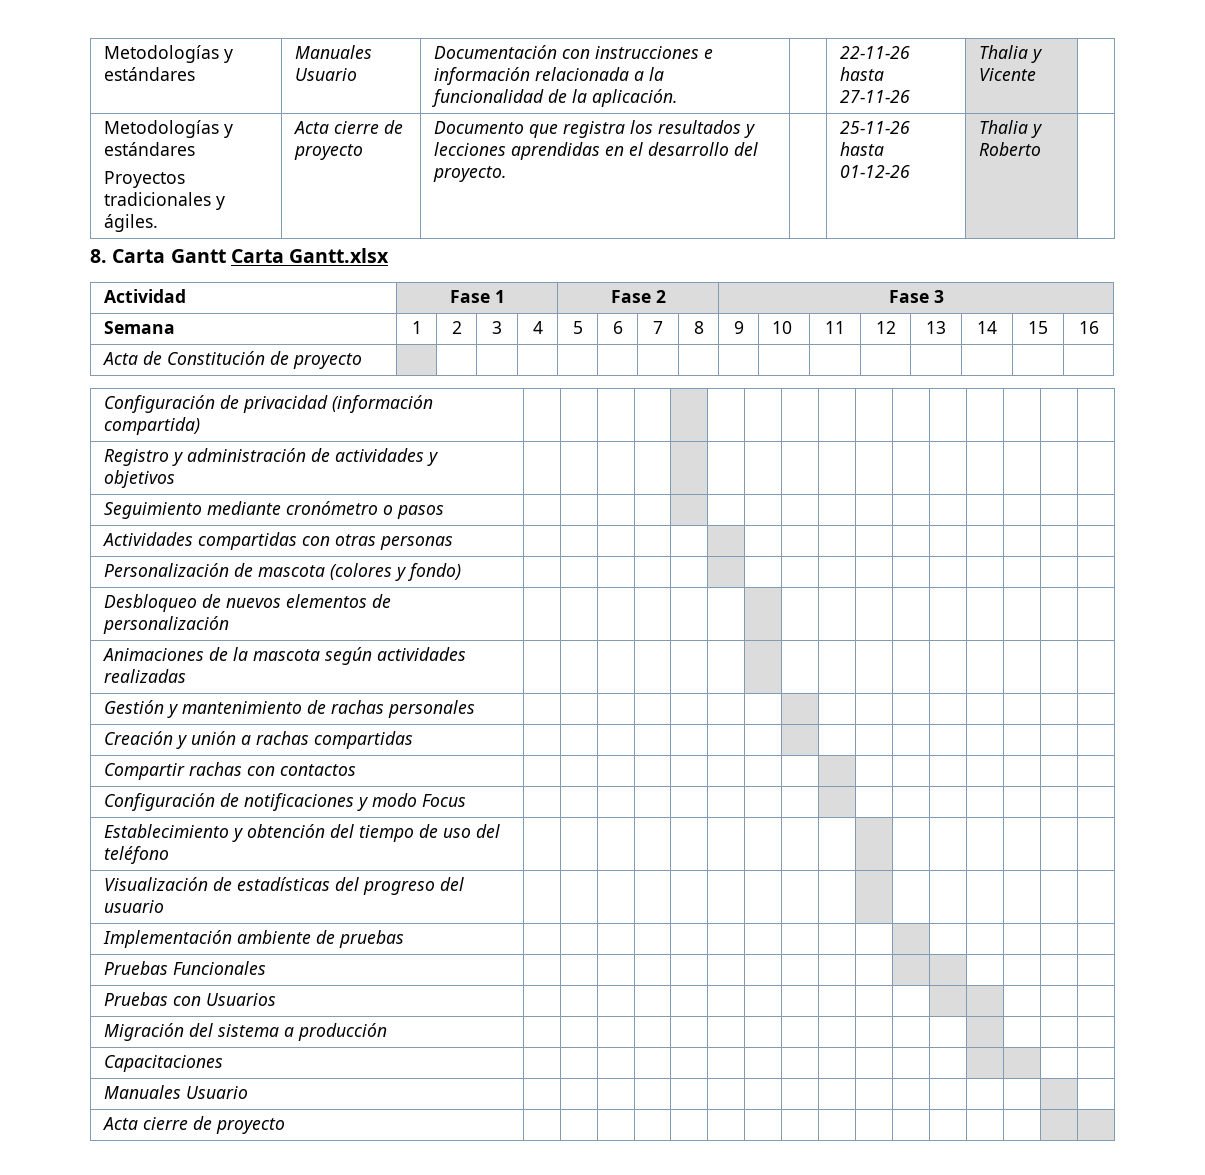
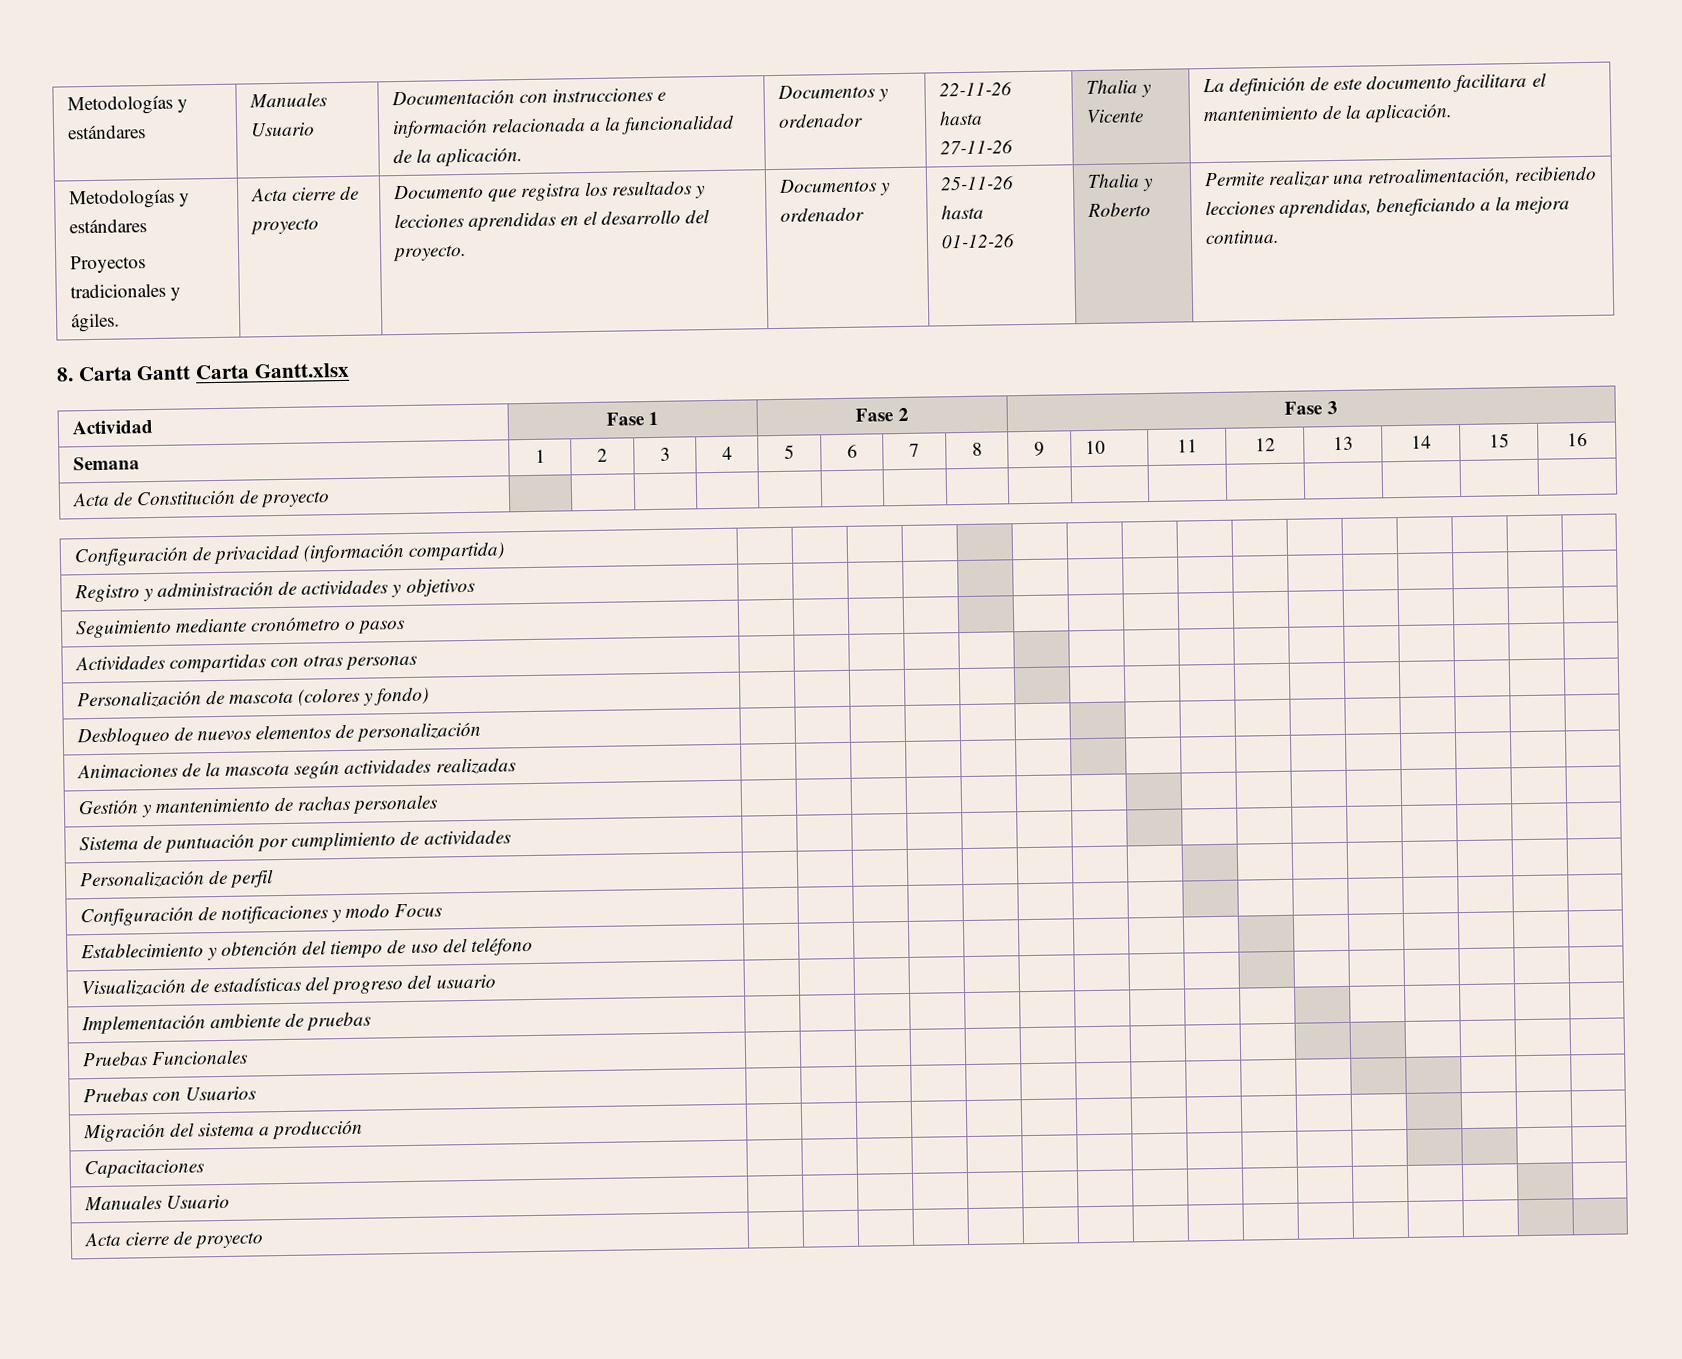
- Metodologías y estándares | Manuales Usuario | Documentación con instrucciones e información relacionada a la funcionalidad de la aplicación. | | 22-11-26 hasta 27-11-26 | Thalia y Vicente |
+ Metodologías y estándares | Manuales Usuario | Documentación con instrucciones e información relacionada a la funcionalidad de la aplicación. | Documentos y ordenador | 22-11-26 hasta 27-11-26 | Thalia y Vicente | La definición de este documento facilitara el mantenimiento de la aplicación.
- Documento que registra los resultados y lecciones aprendidas en el desarrollo del proyecto.
+ Documento que registra los resultados y lecciones aprendidas en el desarrollo del proyecto. | Documentos y ordenador
+ Permite realizar una retroalimentación, recibiendo lecciones aprendidas, beneficiando a la mejora continua.
- Creación y unión a rachas compartidas | | | | | | | | | | | | | | | |
- Compartir rachas con contactos | | | | | | | | | | | | | | | |
+ Sistema de puntuación por cumplimiento de actividades | | | | | | | | | | | | | | | |
+ Personalización de perfil | | | | | | | | | | | | | | | |

